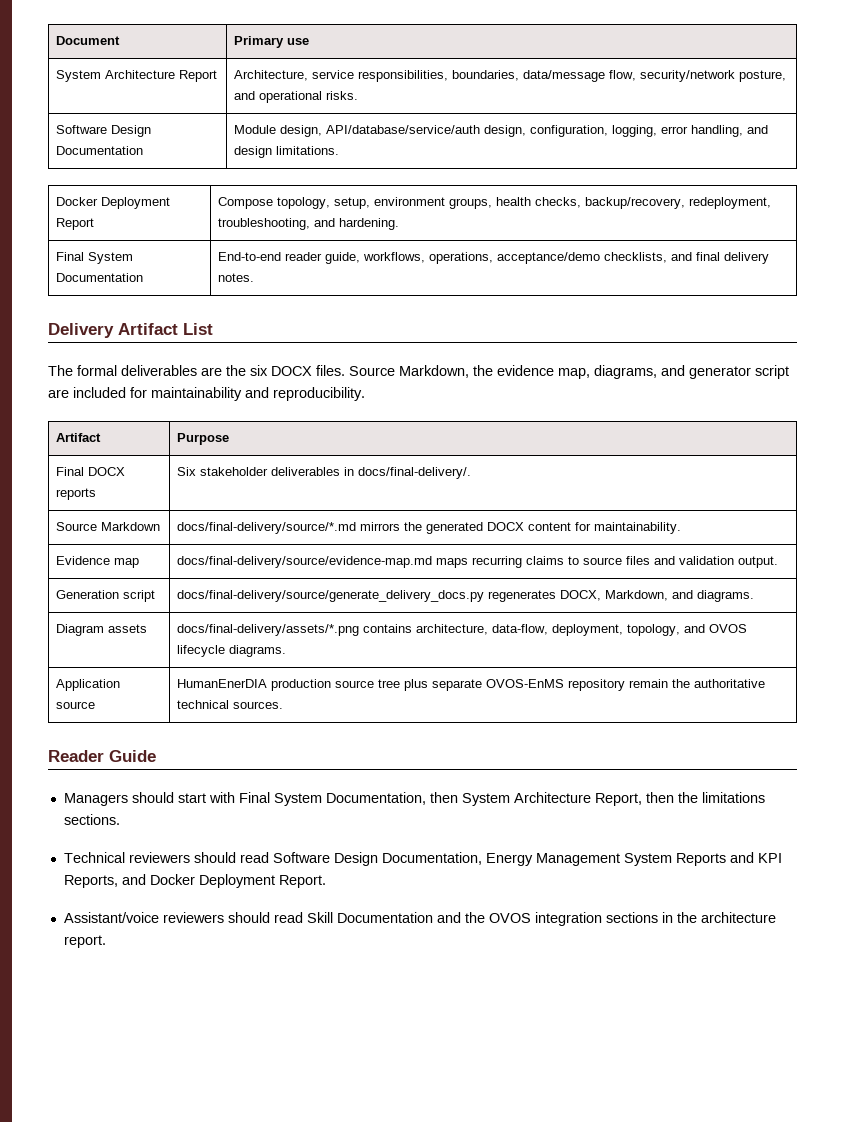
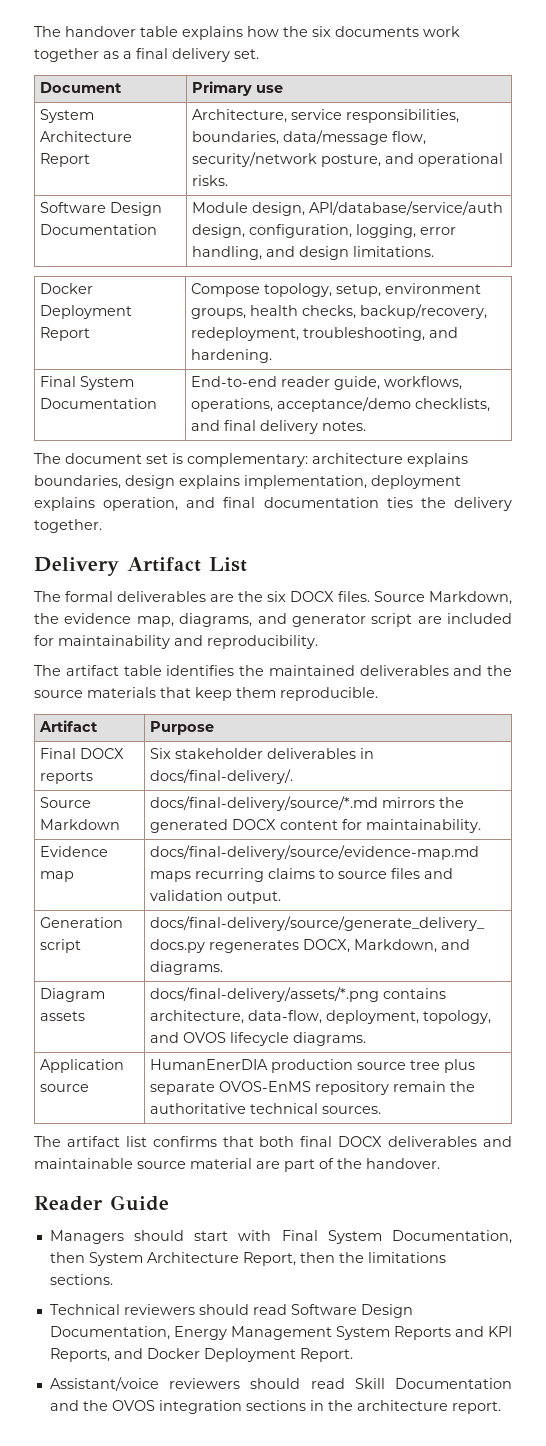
+ The handover table explains how the six documents work together as a final delivery set.
+ The document set is complementary: architecture explains boundaries, design explains implementation, deployment explains operation, and final documentation ties the delivery together.
+ The artifact table identifies the maintained deliverables and the source materials that keep them reproducible.
+ The artifact list confirms that both final DOCX deliverables and maintainable source material are part of the handover.

